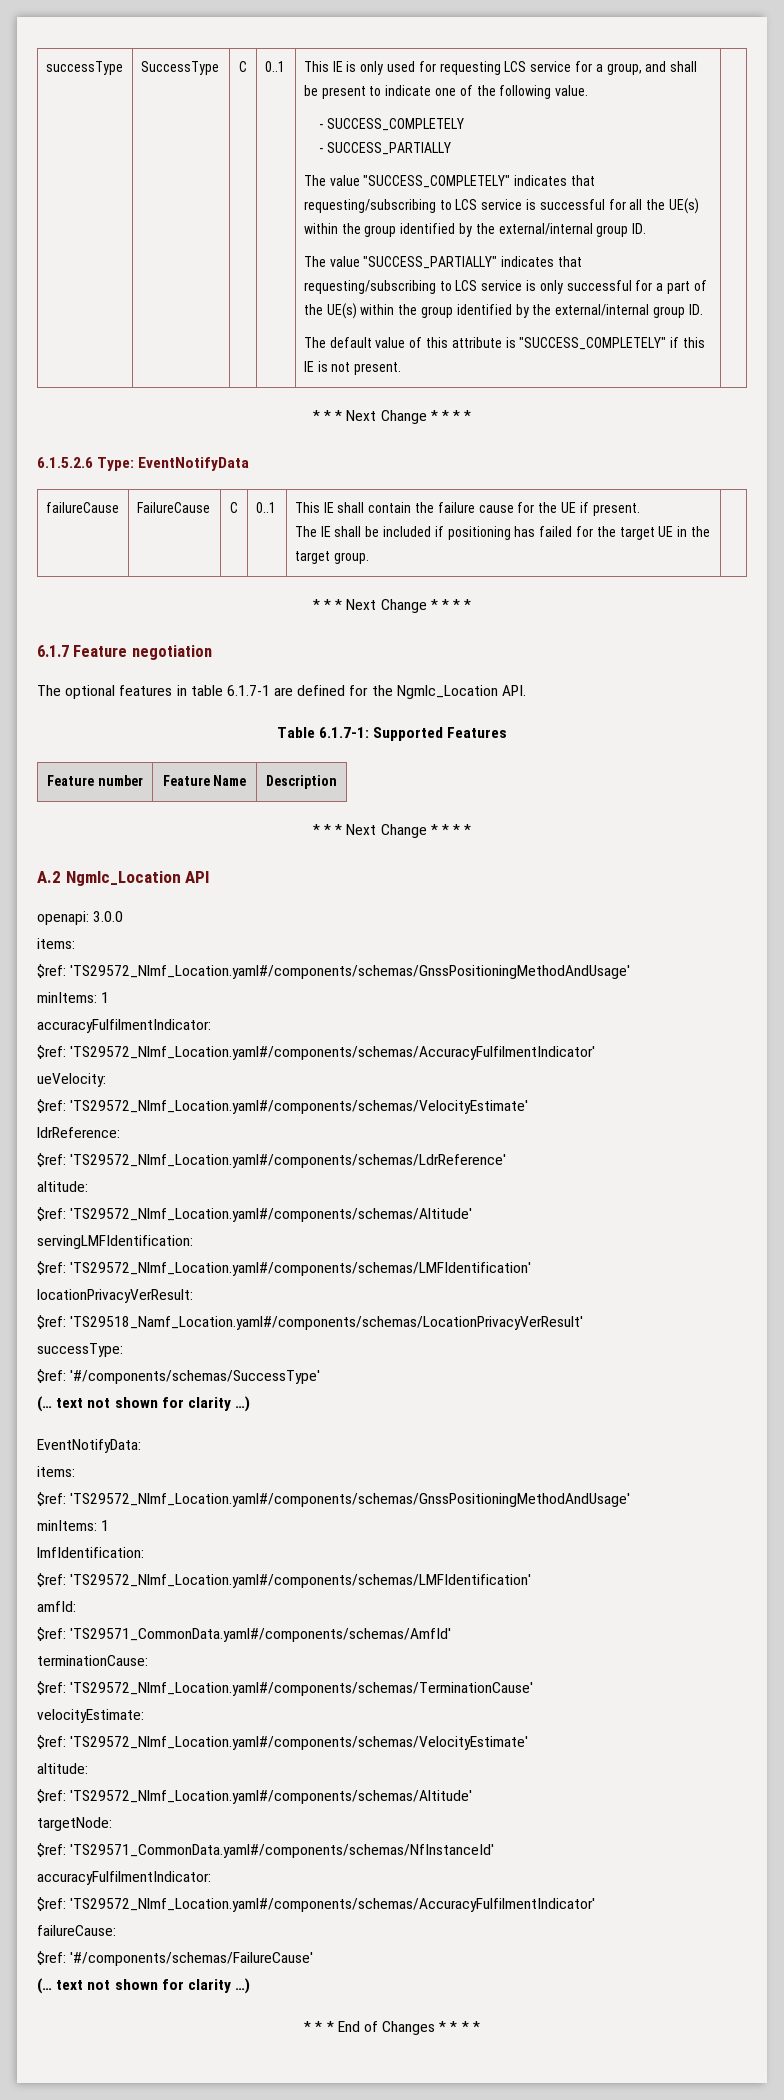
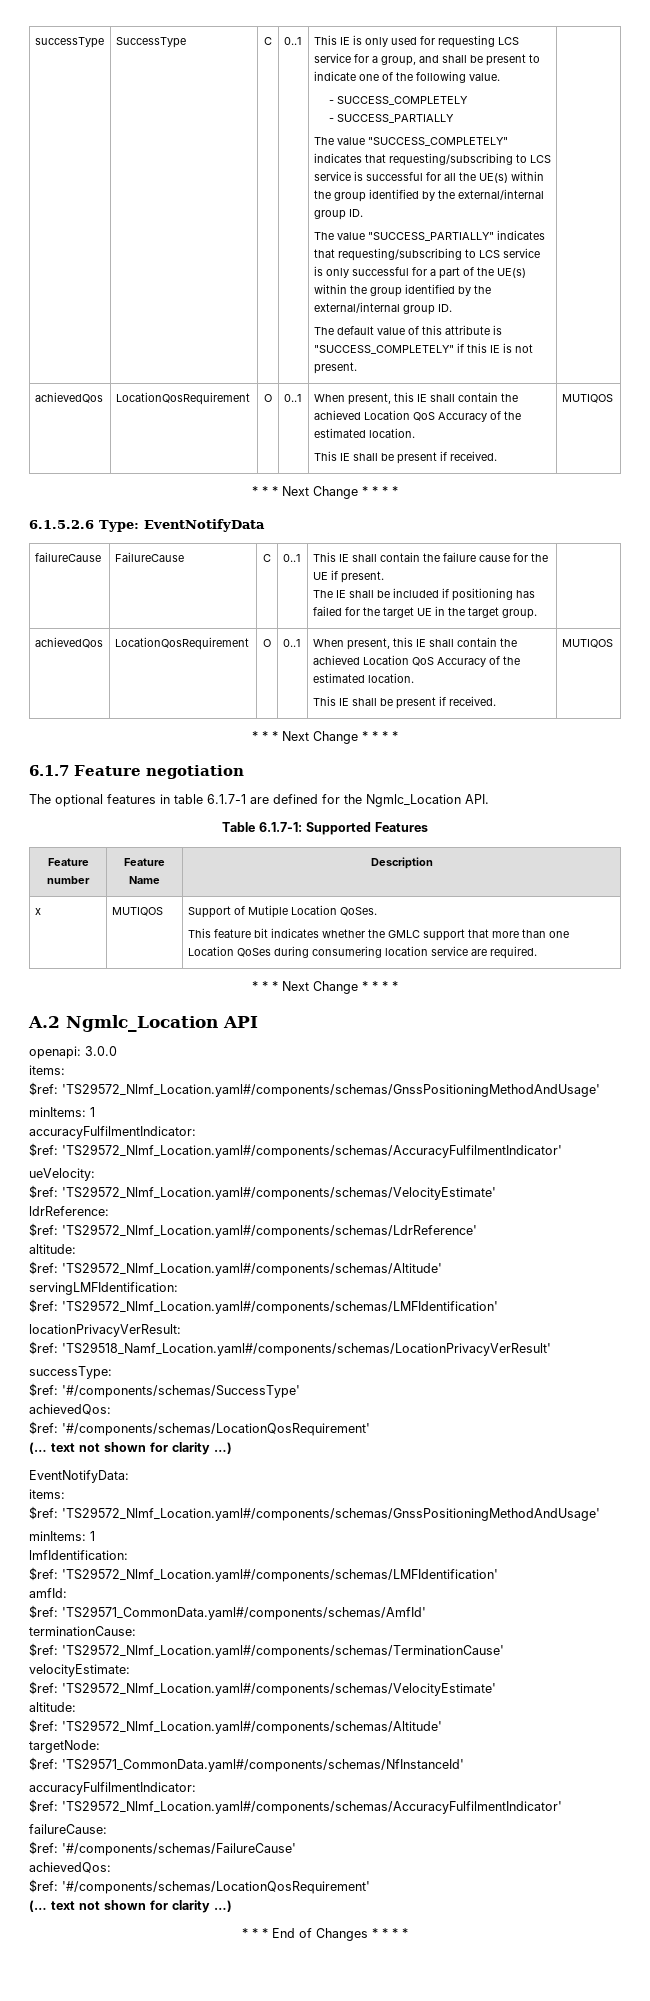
- The default value of this attribute is "SUCCESS_COMPLETELY" if this IE is not present.
+ The default value of this attribute is "SUCCESS_COMPLETELY" if this IE is not present. |
+ achievedQos | LocationQosRequirement | O | 0..1 | When present, this IE shall contain the achieved Location QoS Accuracy of the estimated location.
+ This IE shall be present if received. | MUTIQOS
  failureCause | FailureCause | C | 0..1 | This IE shall contain the failure cause for the UE if present.
  The IE shall be included if positioning has failed for the target UE in the target group. |
+ achievedQos | LocationQosRequirement | O | 0..1 | When present, this IE shall contain the achieved Location QoS Accuracy of the estimated location.
+ This IE shall be present if received. | MUTIQOS
+ x | MUTIQOS | Support of Mutiple Location QoSes.
+ This feature bit indicates whether the GMLC support that more than one Location QoSes during consumering location service are required.
  $ref: '#/components/schemas/SuccessType'
+ achievedQos:
+ $ref: '#/components/schemas/LocationQosRequirement'
  $ref: '#/components/schemas/FailureCause'
+ achievedQos:
+ $ref: '#/components/schemas/LocationQosRequirement'

